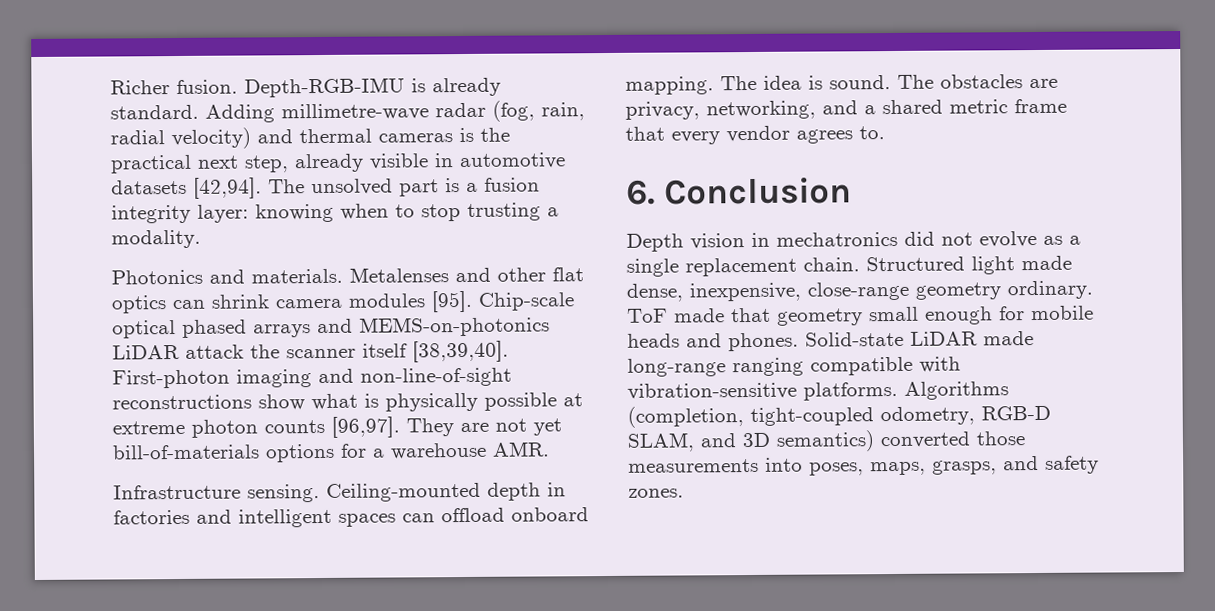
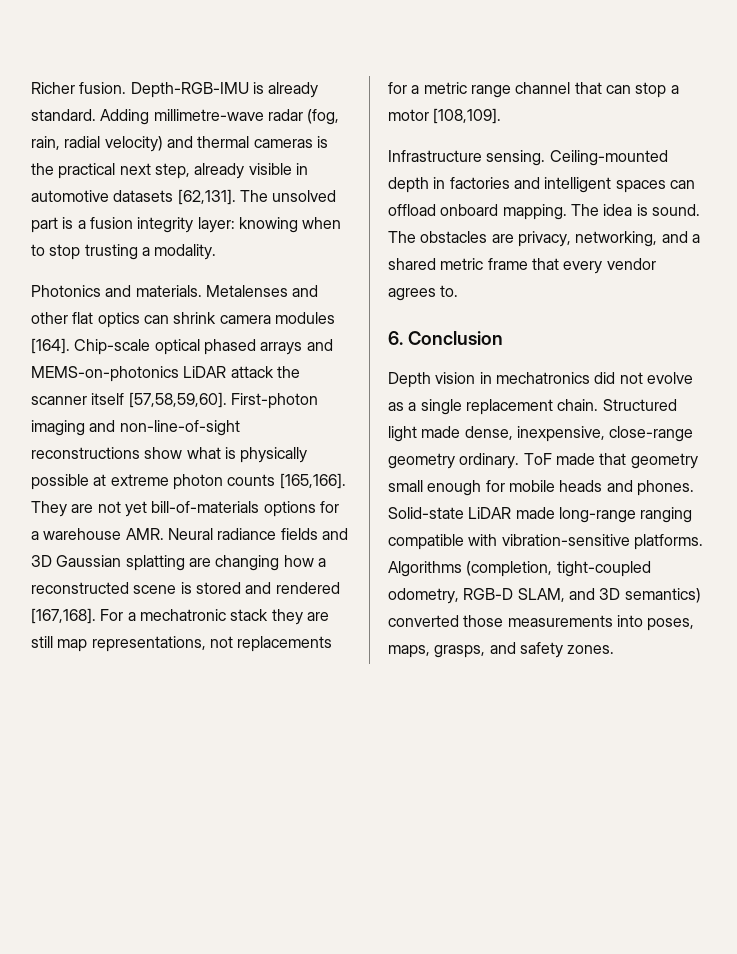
- Adding millimetre-wave radar (fog, rain, radial velocity) and thermal cameras is the practical next step, already visible in automotive datasets [42,94].
+ Adding millimetre-wave radar (fog, rain, radial velocity) and thermal cameras is the practical next step, already visible in automotive datasets [62,131].
- Metalenses and other flat optics can shrink camera modules [95].
+ Metalenses and other flat optics can shrink camera modules [164].
- Chip-scale optical phased arrays and MEMS-on-photonics LiDAR attack the scanner itself [38,39,40].
+ Chip-scale optical phased arrays and MEMS-on-photonics LiDAR attack the scanner itself [57,58,59,60].
- First-photon imaging and non-line-of-sight reconstructions show what is physically possible at extreme photon counts [96,97].
+ First-photon imaging and non-line-of-sight reconstructions show what is physically possible at extreme photon counts [165,166].
- They are not yet bill-of-materials options for a warehouse AMR.
+ They are not yet bill-of-materials options for a warehouse AMR. Neural radiance fields and 3D Gaussian splatting are changing how a reconstructed scene is stored and rendered [167,168]. For a mechatronic stack they are still map representations, not replacements for a metric range channel that can stop a motor [108,109].

